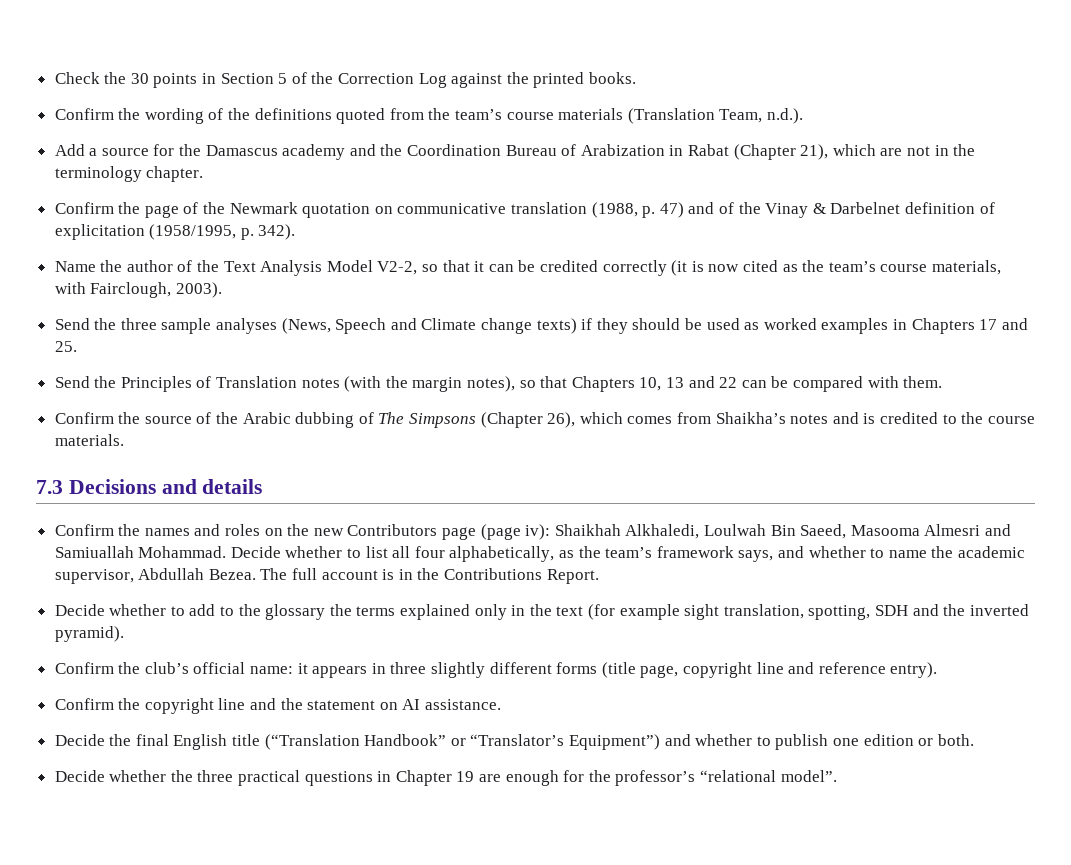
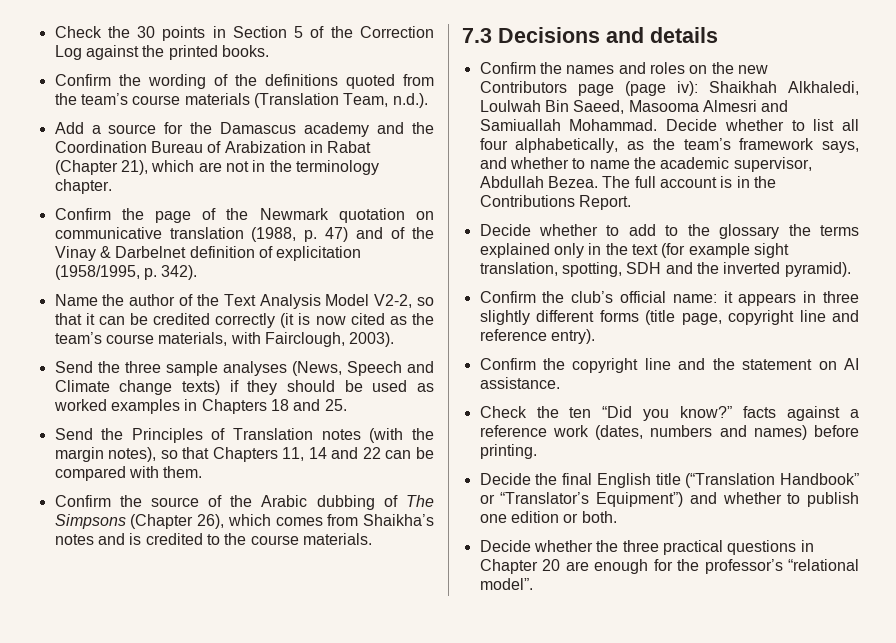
- Send the three sample analyses (News, Speech and Climate change texts) if they should be used as worked examples in Chapters 17 and 25.
+ Send the three sample analyses (News, Speech and Climate change texts) if they should be used as worked examples in Chapters 18 and 25.
- Send the Principles of Translation notes (with the margin notes), so that Chapters 10, 13 and 22 can be compared with them.
+ Send the Principles of Translation notes (with the margin notes), so that Chapters 11, 14 and 22 can be compared with them.
+ Check the ten “Did you know?” facts against a reference work (dates, numbers and names) before printing.
- Decide whether the three practical questions in Chapter 19 are enough for the professor’s “relational model”.
+ Decide whether the three practical questions in Chapter 20 are enough for the professor’s “relational model”.

